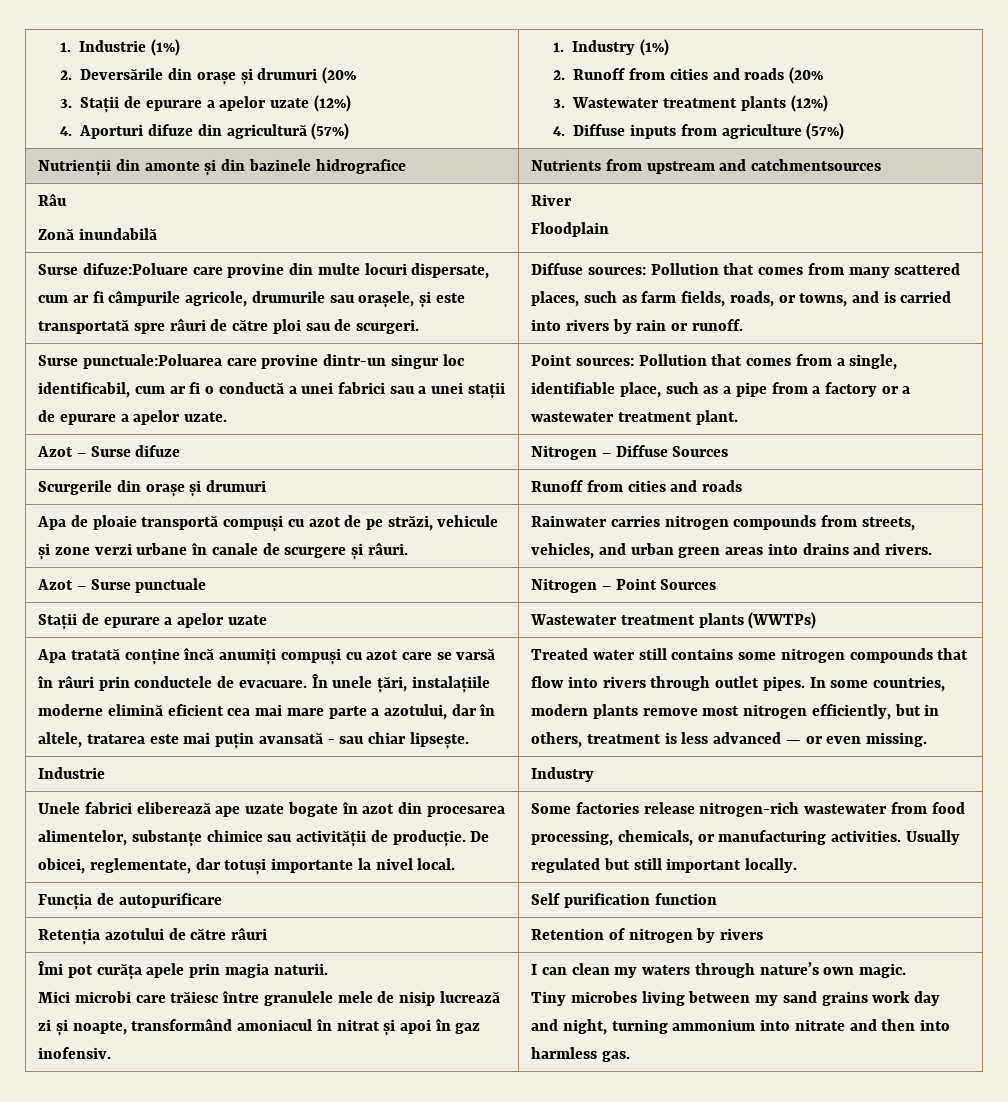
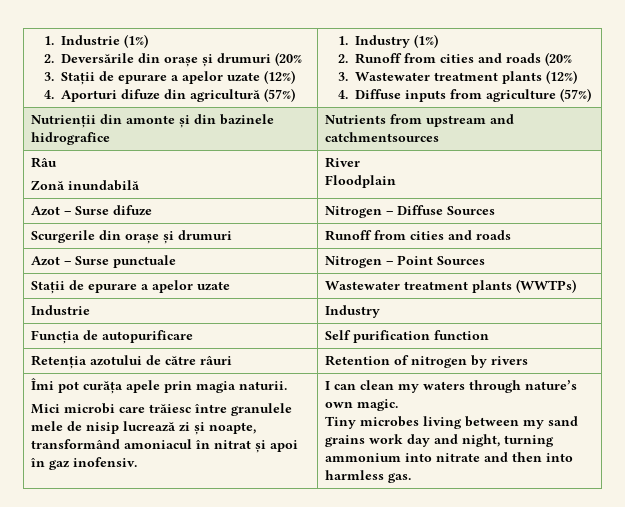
- Surse difuze:Poluare care provine din multe locuri dispersate, cum ar fi câmpurile agricole, drumurile sau orașele, și este transportată spre râuri de către ploi sau de scurgeri. | Diffuse sources: Pollution that comes from many scattered places, such as farm fields, roads, or towns, and is carried into rivers by rain or runoff.
- Surse punctuale:Poluarea care provine dintr-un singur loc identificabil, cum ar fi o conductă a unei fabrici sau a unei stații de epurare a apelor uzate. | Point sources: Pollution that comes from a single, identifiable place, such as a pipe from a factory or a wastewater treatment plant.
- Apa de ploaie transportă compuși cu azot de pe străzi, vehicule și zone verzi urbane în canale de scurgere și râuri. | Rainwater carries nitrogen compounds from streets, vehicles, and urban green areas into drains and rivers.
- Apa tratată conține încă anumiți compuși cu azot care se varsă în râuri prin conductele de evacuare. În unele țări, instalațiile moderne elimină eficient cea mai mare parte a azotului, dar în altele, tratarea este mai puțin avansată - sau chiar lipsește. | Treated water still contains some nitrogen compounds that flow into rivers through outlet pipes. In some countries, modern plants remove most nitrogen efficiently, but in others, treatment is less advanced — or even missing.
  Industrie | Industry
- Unele fabrici eliberează ape uzate bogate în azot din procesarea alimentelor, substanțe chimice sau activității de producție. De obicei, reglementate, dar totuși importante la nivel local. | Some factories release nitrogen-rich wastewater from food processing, chemicals, or manufacturing activities. Usually regulated but still important locally.

